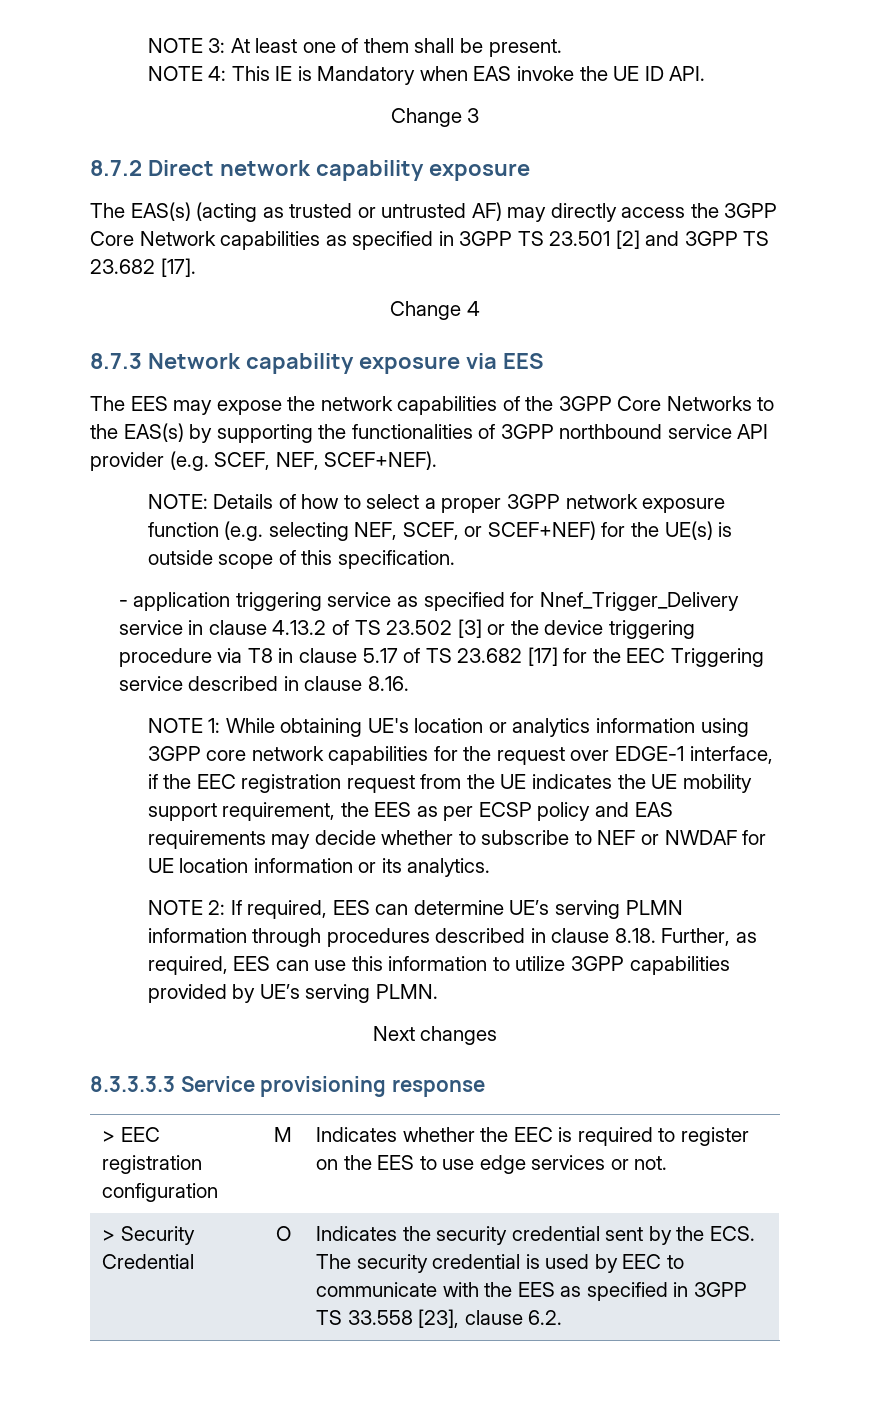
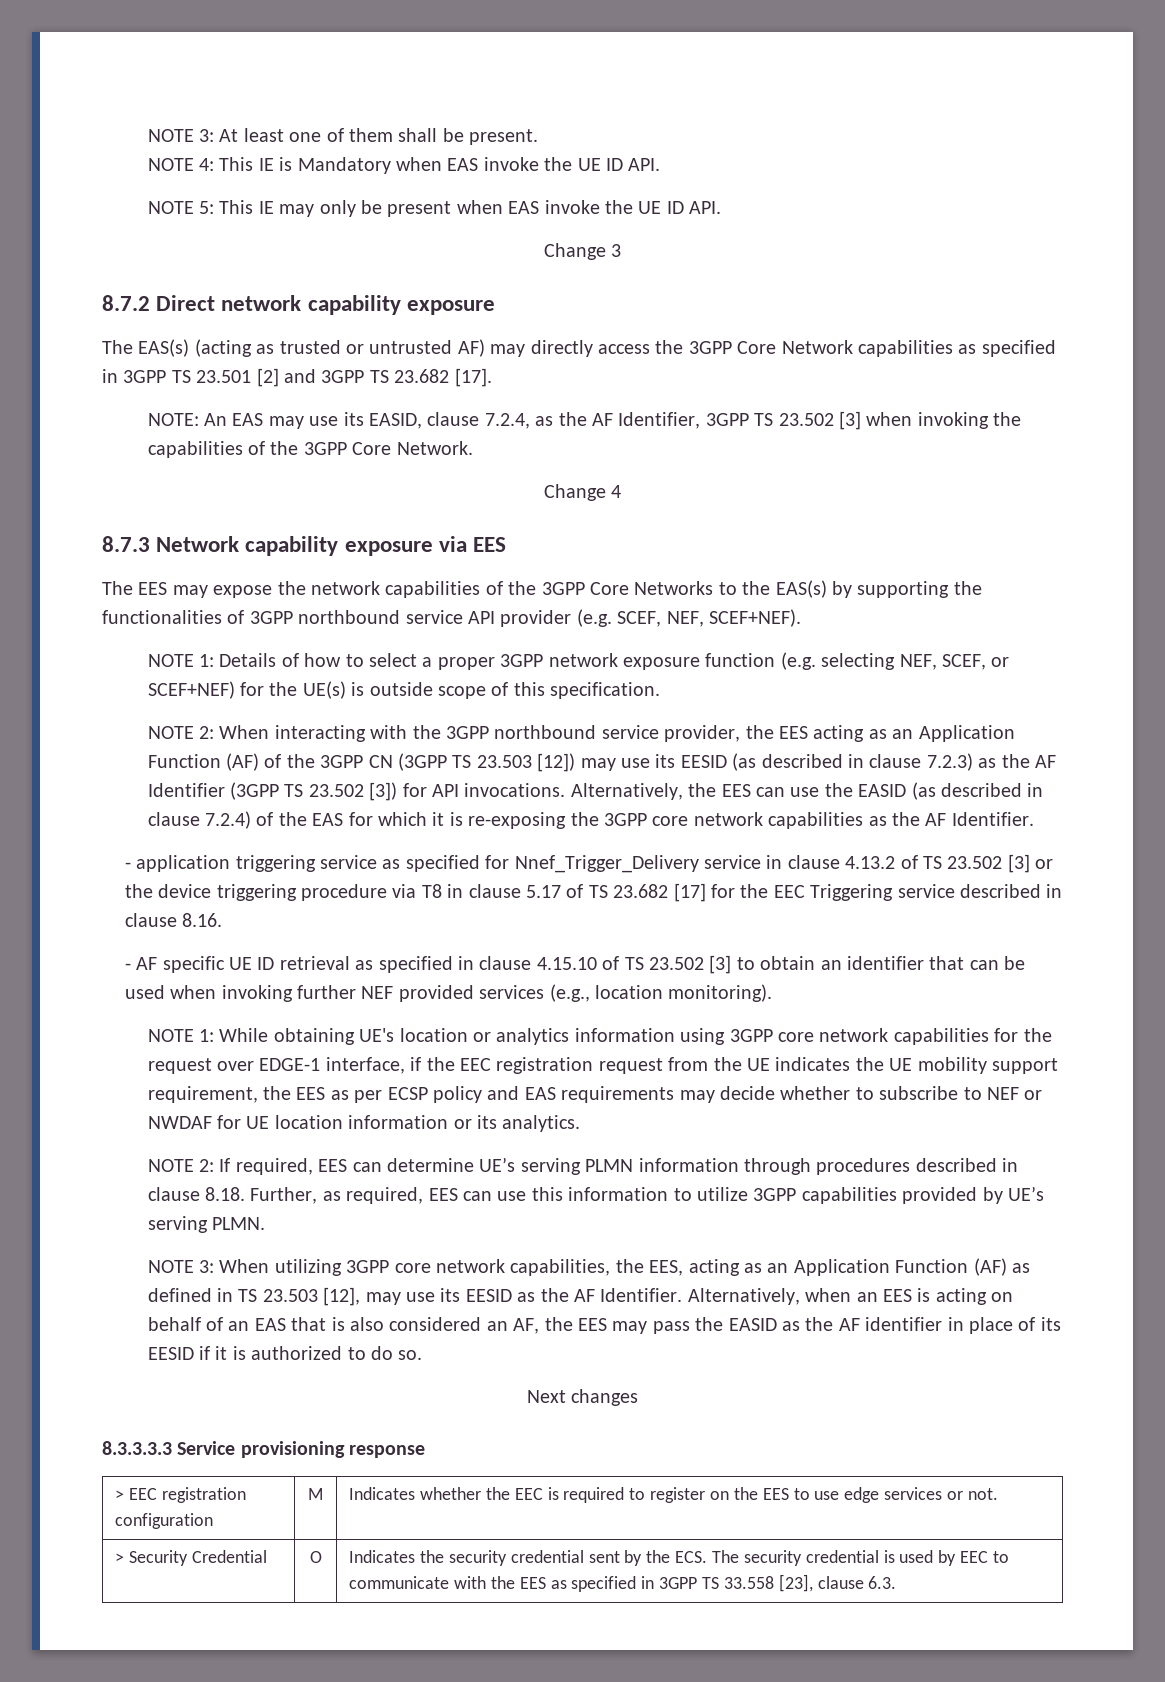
+ NOTE 5: This IE may only be present when EAS invoke the UE ID API.
+ NOTE: An EAS may use its EASID, clause 7.2.4, as the AF Identifier, 3GPP TS 23.502 [3] when invoking the capabilities of the 3GPP Core Network.
- NOTE: Details of how to select a proper 3GPP network exposure function (e.g. selecting NEF, SCEF, or SCEF+NEF) for the UE(s) is outside scope of this specification.
+ NOTE 1: Details of how to select a proper 3GPP network exposure function (e.g. selecting NEF, SCEF, or SCEF+NEF) for the UE(s) is outside scope of this specification.
+ NOTE 2: When interacting with the 3GPP northbound service provider, the EES acting as an Application Function (AF) of the 3GPP CN (3GPP TS 23.503 [12]) may use its EESID (as described in clause 7.2.3) as the AF Identifier (3GPP TS 23.502 [3]) for API invocations. Alternatively, the EES can use the EASID (as described in clause 7.2.4) of the EAS for which it is re-exposing the 3GPP core network capabilities as the AF Identifier.
+ - AF specific UE ID retrieval as specified in clause 4.15.10 of TS 23.502 [3] to obtain an identifier that can be used when invoking further NEF provided services (e.g., location monitoring).
+ NOTE 3: When utilizing 3GPP core network capabilities, the EES, acting as an Application Function (AF) as defined in TS 23.503 [12], may use its EESID as the AF Identifier. Alternatively, when an EES is acting on behalf of an EAS that is also considered an AF, the EES may pass the EASID as the AF identifier in place of its EESID if it is authorized to do so.
- > Security Credential | O | Indicates the security credential sent by the ECS. The security credential is used by EEC to communicate with the EES as specified in 3GPP TS 33.558 [23], clause 6.2.
+ > Security Credential | O | Indicates the security credential sent by the ECS. The security credential is used by EEC to communicate with the EES as specified in 3GPP TS 33.558 [23], clause 6.3.

